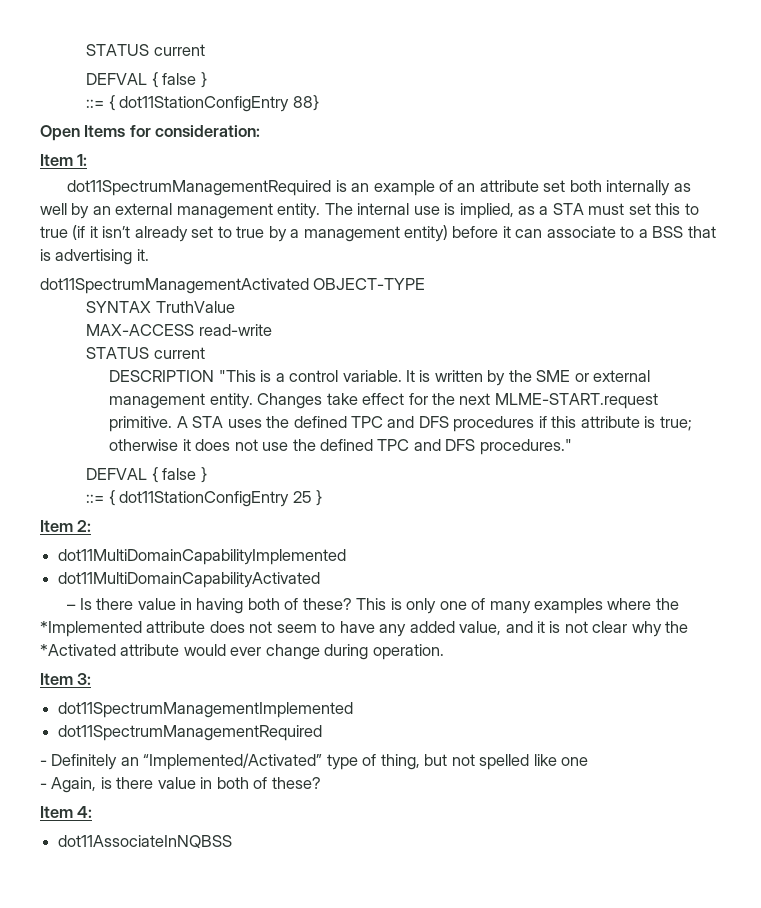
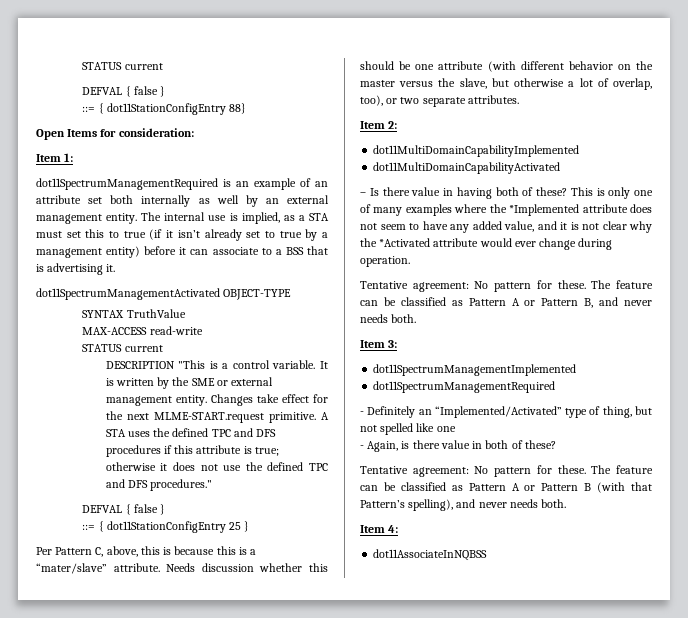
+ Per Pattern C, above, this is because this is a “mater/slave” attribute. Needs discussion whether this should be one attribute (with different behavior on the master versus the slave, but otherwise a lot of overlap, too), or two separate attributes.
+ Tentative agreement: No pattern for these. The feature can be classified as Pattern A or Pattern B, and never needs both.
+ Tentative agreement: No pattern for these. The feature can be classified as Pattern A or Pattern B (with that Pattern’s spelling), and never needs both.

